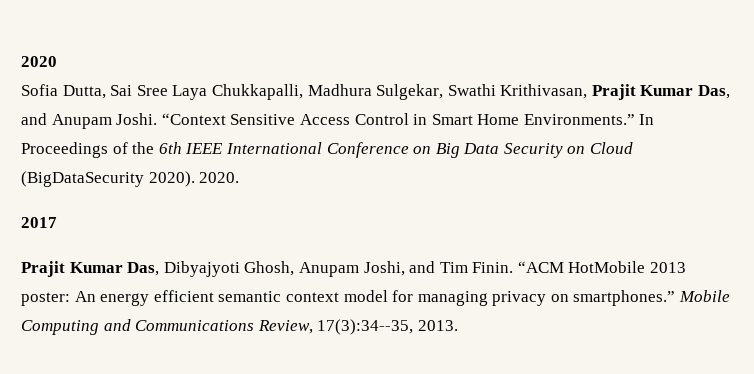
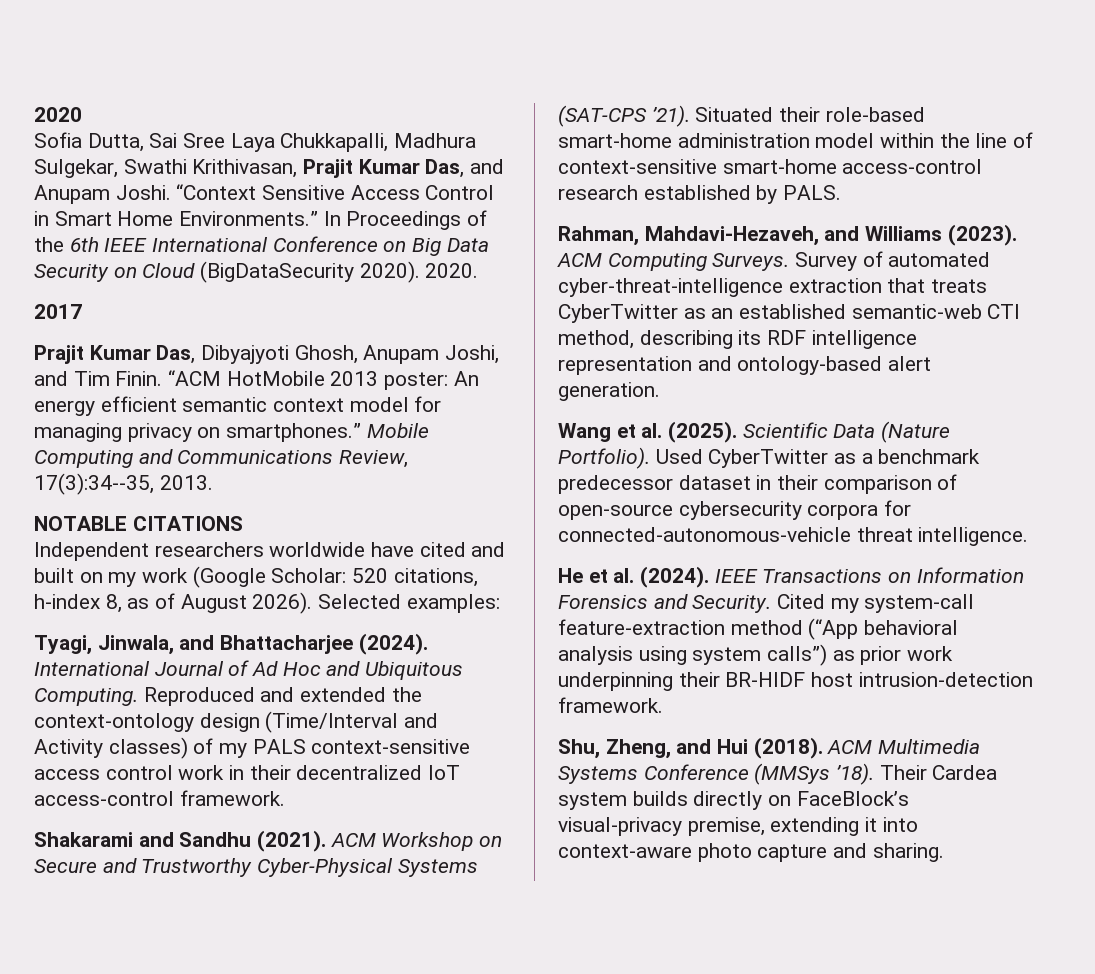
+ NOTABLE CITATIONS
+ Independent researchers worldwide have cited and built on my work (Google Scholar: 520 citations, h-index 8, as of August 2026). Selected examples:
+ Tyagi, Jinwala, and Bhattacharjee (2024). International Journal of Ad Hoc and Ubiquitous Computing. Reproduced and extended the context-ontology design (Time/Interval and Activity classes) of my PALS context-sensitive access control work in their decentralized IoT access-control framework.
+ Shakarami and Sandhu (2021). ACM Workshop on Secure and Trustworthy Cyber-Physical Systems (SAT-CPS ’21). Situated their role-based smart-home administration model within the line of context-sensitive smart-home access-control research established by PALS.
+ Rahman, Mahdavi-Hezaveh, and Williams (2023). ACM Computing Surveys. Survey of automated cyber-threat-intelligence extraction that treats CyberTwitter as an established semantic-web CTI method, describing its RDF intelligence representation and ontology-based alert generation.
+ Wang et al. (2025). Scientific Data (Nature Portfolio). Used CyberTwitter as a benchmark predecessor dataset in their comparison of open-source cybersecurity corpora for connected-autonomous-vehicle threat intelligence.
+ He et al. (2024). IEEE Transactions on Information Forensics and Security. Cited my system-call feature-extraction method (“App behavioral analysis using system calls”) as prior work underpinning their BR-HIDF host intrusion-detection framework.
+ Shu, Zheng, and Hui (2018). ACM Multimedia Systems Conference (MMSys ’18). Their Cardea system builds directly on FaceBlock’s visual-privacy premise, extending it into context-aware photo capture and sharing.

